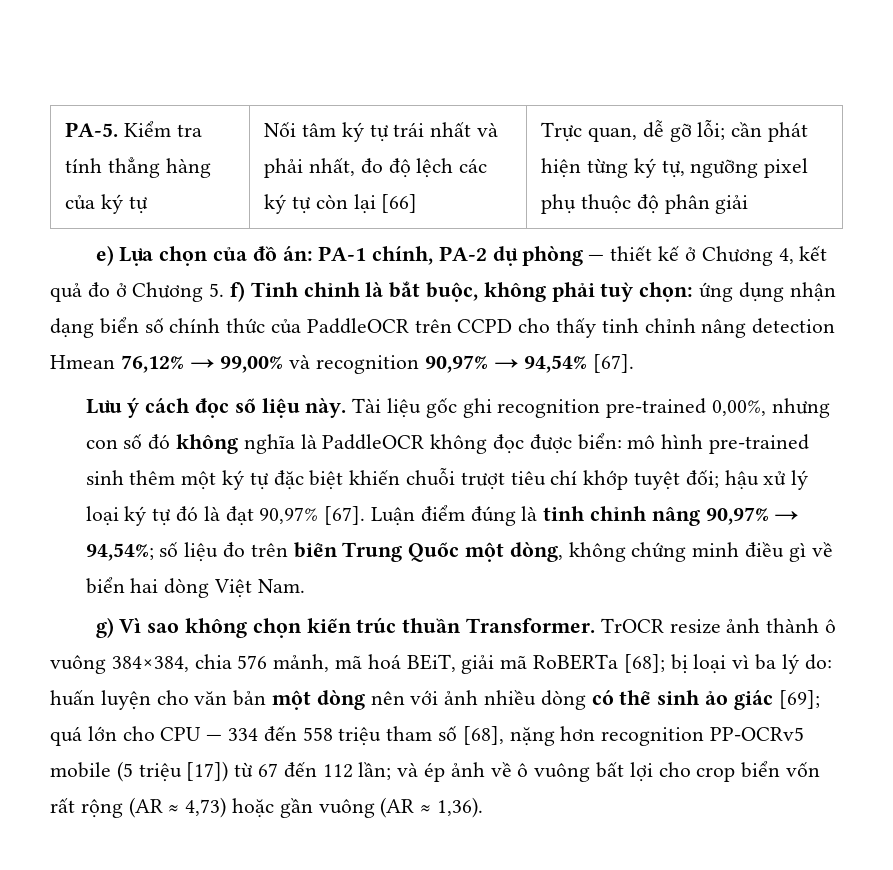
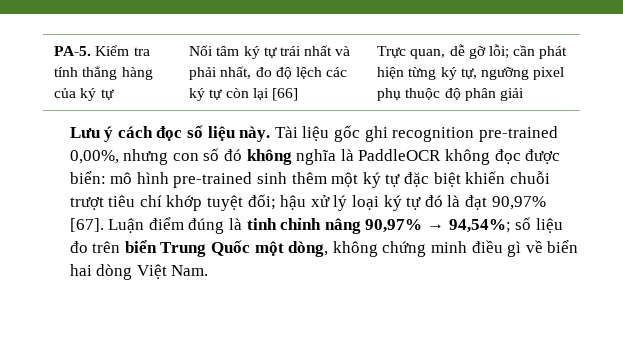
- e) Lựa chọn của đồ án: PA-1 chính, PA-2 dự phòng — thiết kế ở Chương 4, kết quả đo ở Chương 5. f) Tinh chỉnh là bắt buộc, không phải tuỳ chọn: ứng dụng nhận dạng biển số chính thức của PaddleOCR trên CCPD cho thấy tinh chỉnh nâng detection Hmean 76,12% → 99,00% và recognition 90,97% → 94,54% [67].
- g) Vì sao không chọn kiến trúc thuần Transformer. TrOCR resize ảnh thành ô vuông 384×384, chia 576 mảnh, mã hoá BEiT, giải mã RoBERTa [68]; bị loại vì ba lý do: huấn luyện cho văn bản một dòng nên với ảnh nhiều dòng có thể sinh ảo giác [69]; quá lớn cho CPU — 334 đến 558 triệu tham số [68], nặng hơn recognition PP-OCRv5 mobile (5 triệu [17]) từ 67 đến 112 lần; và ép ảnh về ô vuông bất lợi cho crop biển vốn rất rộng (AR ≈ 4,73) hoặc gần vuông (AR ≈ 1,36).

